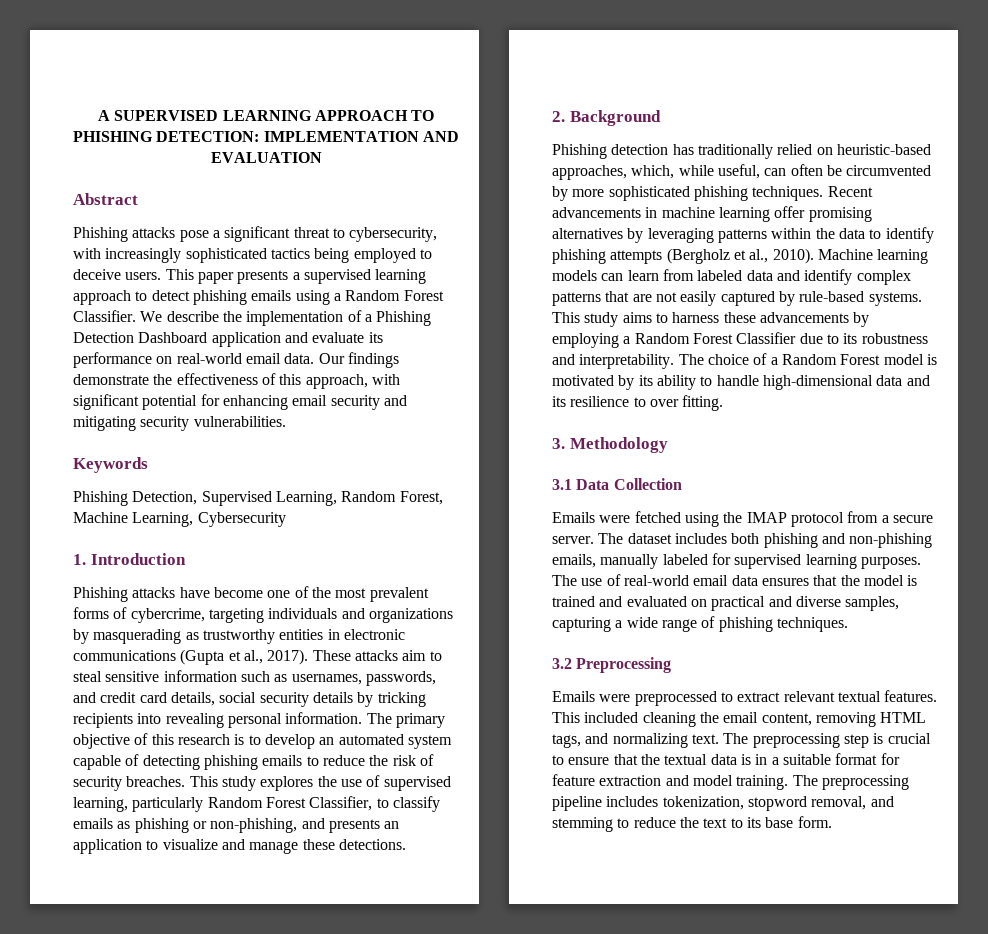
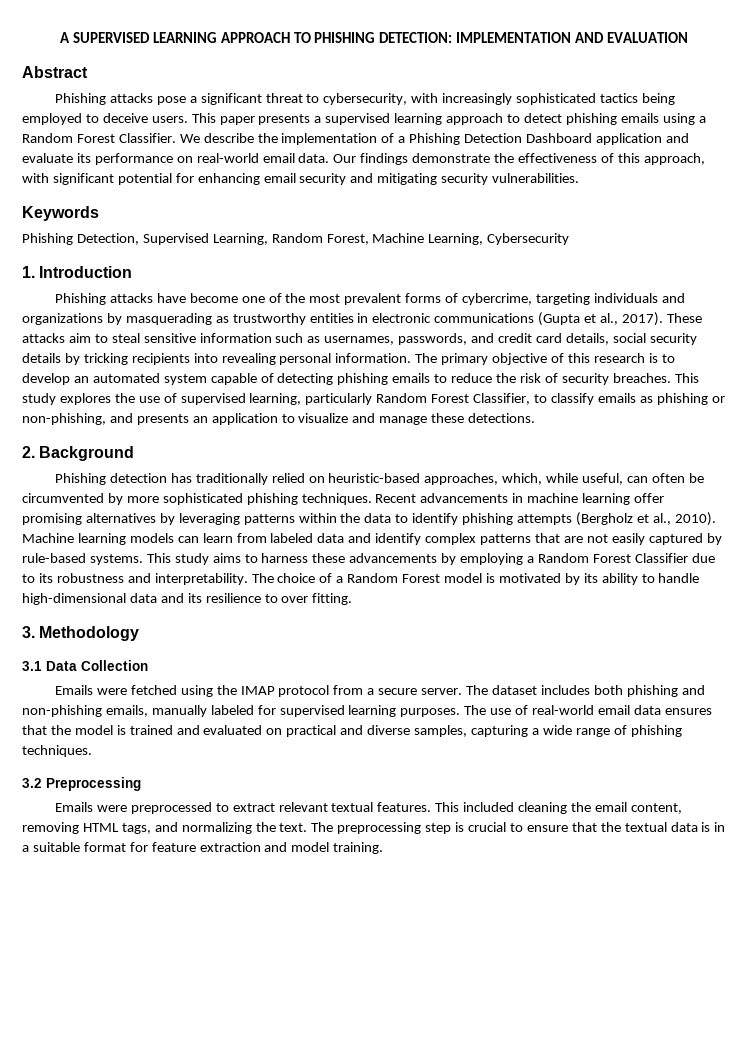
- This included cleaning the email content, removing HTML tags, and normalizing text.
+ This included cleaning the email content, removing HTML tags, and normalizing the text.
- The preprocessing pipeline includes tokenization, stopword removal, and stemming to reduce the text to its base form.

